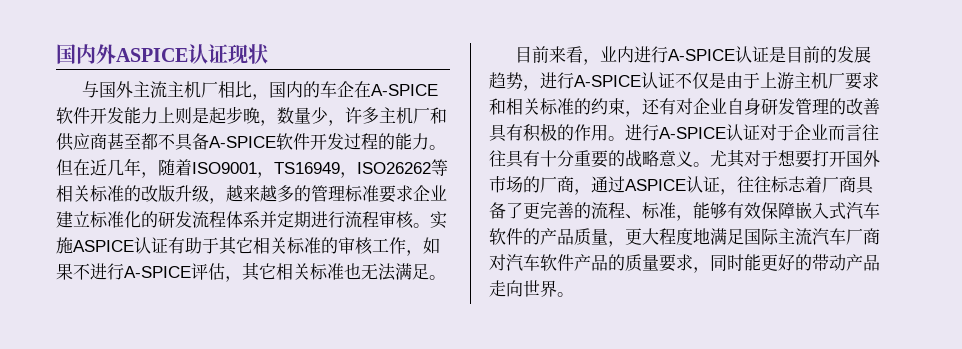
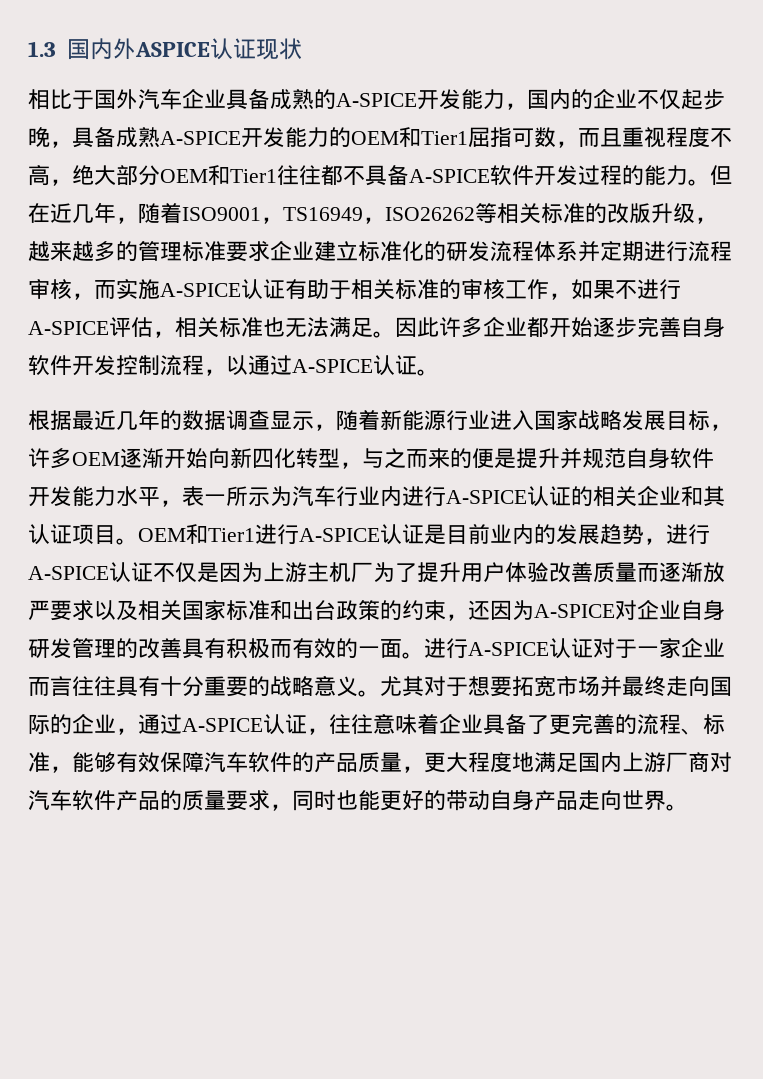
- 国内外ASPICE认证现状
+ 1.3国内外ASPICE认证现状
- 与国外主流主机厂相比，国内的车企在A-SPICE软件开发能力上则是起步晚，数量少，许多主机厂和供应商甚至都不具备A-SPICE软件开发过程的能力。
+ 相比于国外汽车企业具备成熟的A-SPICE开发能力，国内的企业不仅起步晚，具备成熟A-SPICE开发能力的OEM和Tier1屈指可数，而且重视程度不高，绝大部分OEM和Tier1往往都不具备A-SPICE软件开发过程的能力。
- 但在近几年，随着ISO9001，TS16949，ISO26262等相关标准的改版升级，越来越多的管理标准要求企业建立标准化的研发流程体系并定期进行流程审核。实施ASPICE认证有助于其它相关标准的审核工作，如果不进行A-SPICE评估，其它相关标准也无法满足。
- 目前来看，业内进行A-SPICE认证是目前的发展趋势，进行A-SPICE认证不仅是由于上游主机厂要求和相关标准的约束，还有对企业自身研发管理的改善具有积极的作用。
+ 但在近几年，随着ISO9001，TS16949，ISO26262等相关标准的改版升级，越来越多的管理标准要求企业建立标准化的研发流程体系并定期进行流程审核，而实施A-SPICE认证有助于相关标准的审核工作，如果不进行A-SPICE评估，相关标准也无法满足。因此许多企业都开始逐步完善自身软件开发控制流程，以通过A-SPICE认证。
+ 根据最近几年的数据调查显示，随着新能源行业进入国家战略发展目标，许多OEM逐渐开始向新四化转型，与之而来的便是提升并规范自身软件开发能力水平，表一所示为汽车行业内进行A-SPICE认证的相关企业和其认证项目。OEM和Tier1进行A-SPICE认证是目前业内的发展趋势，进行A-SPICE认证不仅是因为上游主机厂为了提升用户体验改善质量而逐渐放严要求以及相关国家标准和出台政策的约束，还因为A-SPICE对企业自身研发管理的改善具有积极而有效的一面。
- 进行A-SPICE认证对于企业而言往往具有十分重要的战略意义。
+ 进行A-SPICE认证对于一家企业而言往往具有十分重要的战略意义。
- 尤其对于想要打开国外市场的厂商，通过ASPICE认证，往往标志着厂商具备了更完善的流程、标准，能够有效保障嵌入式汽车软件的产品质量，更大程度地满足国际主流汽车厂商对汽车软件产品的质量要求，同时能更好的带动产品走向世界。
+ 尤其对于想要拓宽市场并最终走向国际的企业，通过A-SPICE认证，往往意味着企业具备了更完善的流程、标准，能够有效保障汽车软件的产品质量，更大程度地满足国内上游厂商对汽车软件产品的质量要求，同时也能更好的带动自身产品走向世界。

